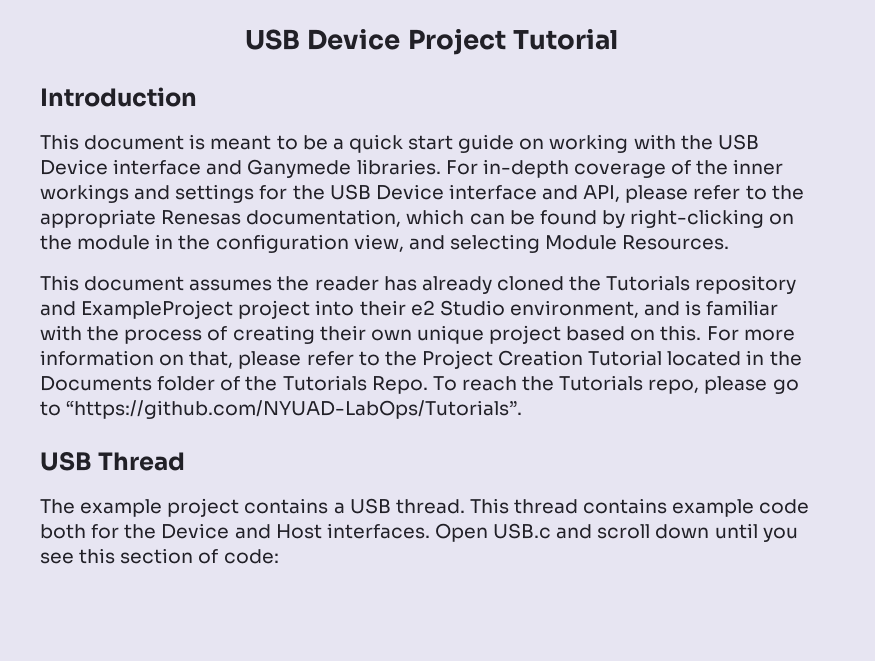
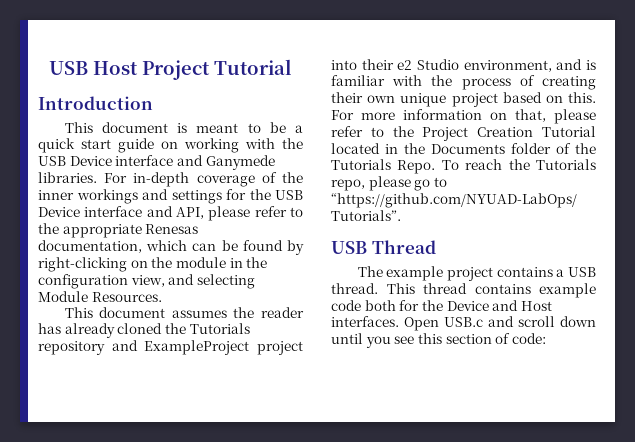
- USB Device Project Tutorial
+ USB Host Project Tutorial

